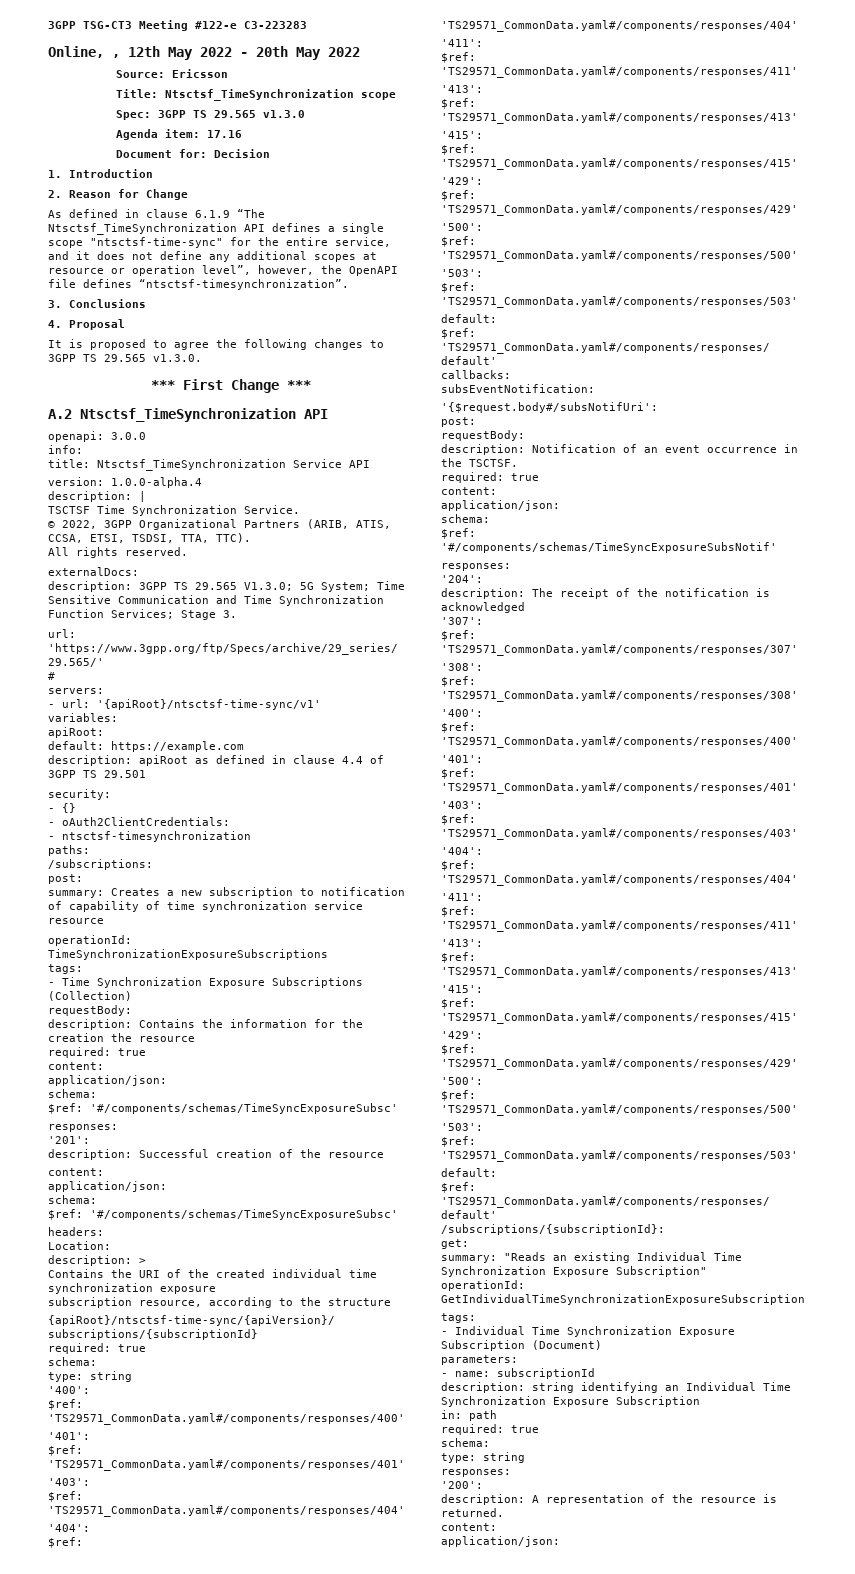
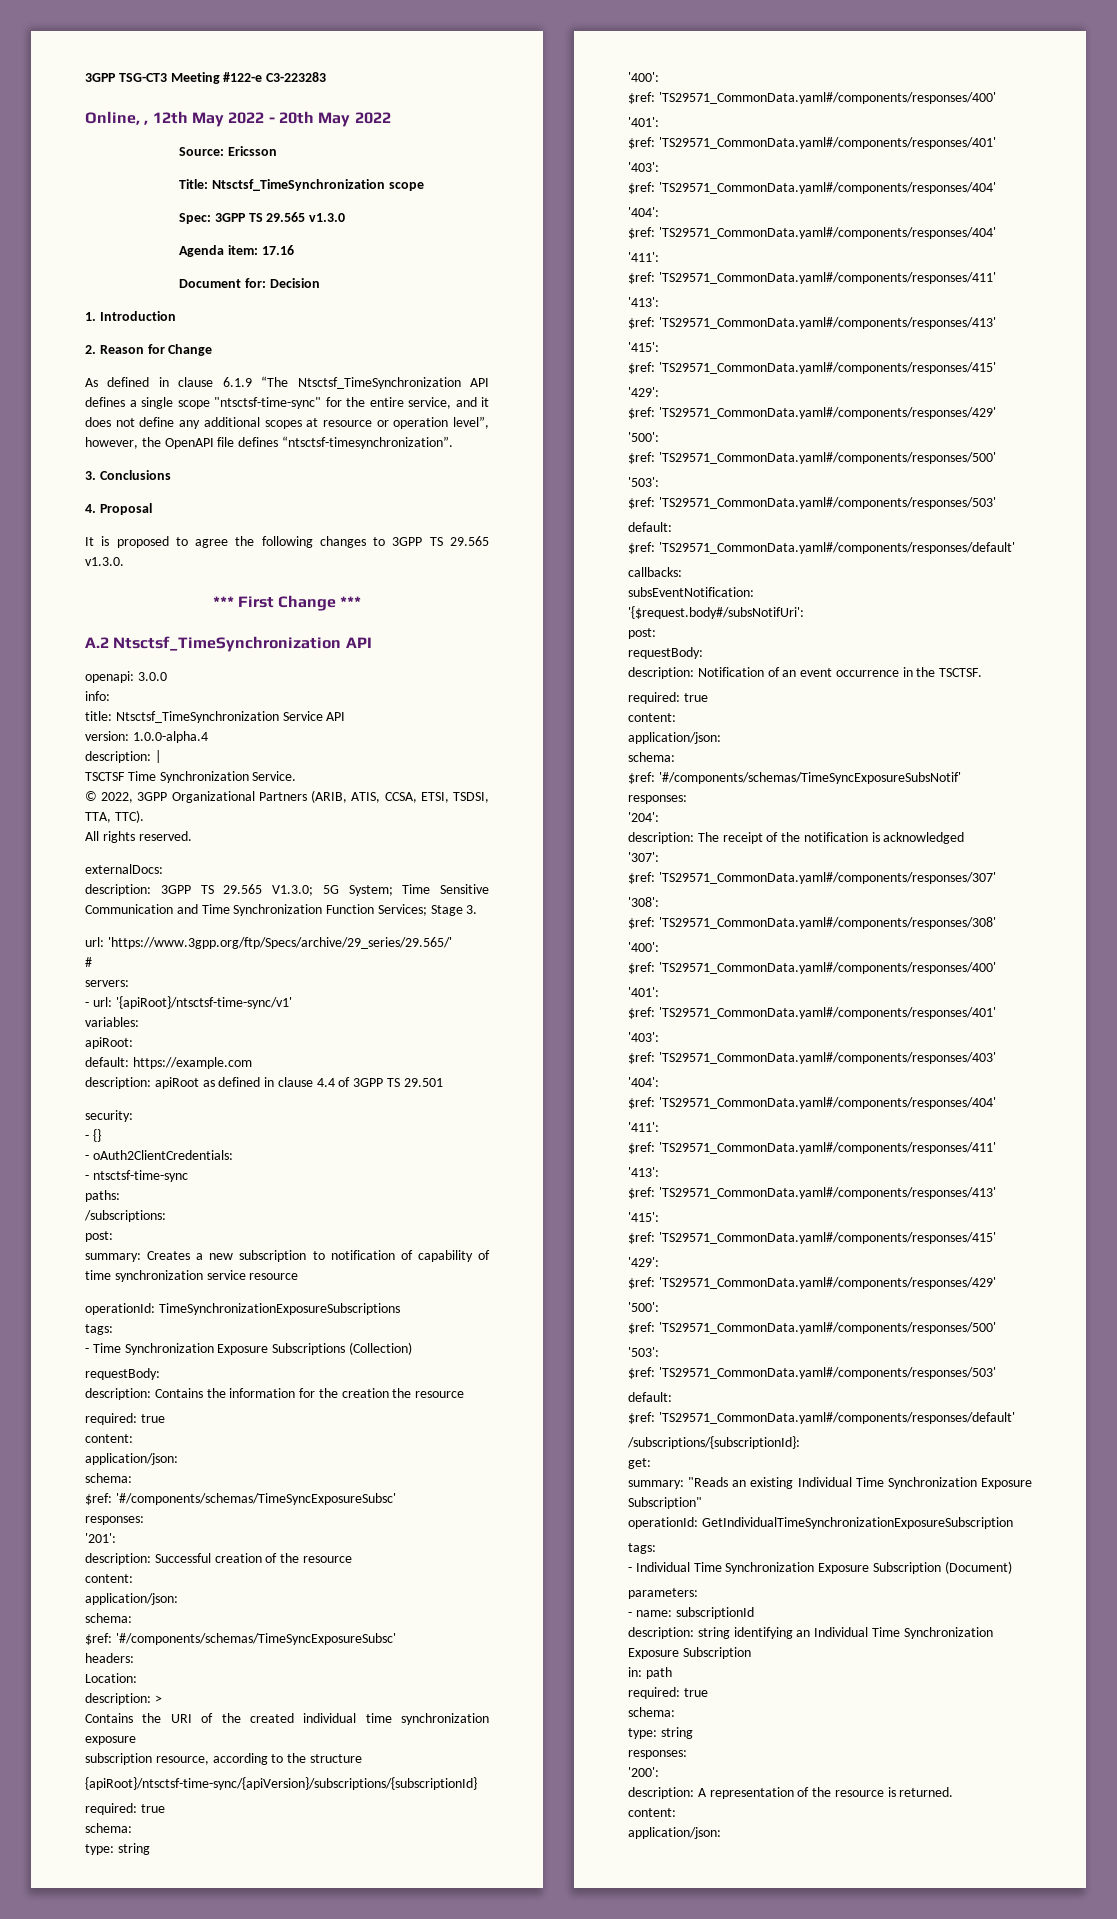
- - ntsctsf-timesynchronization
+ - ntsctsf-time-sync

